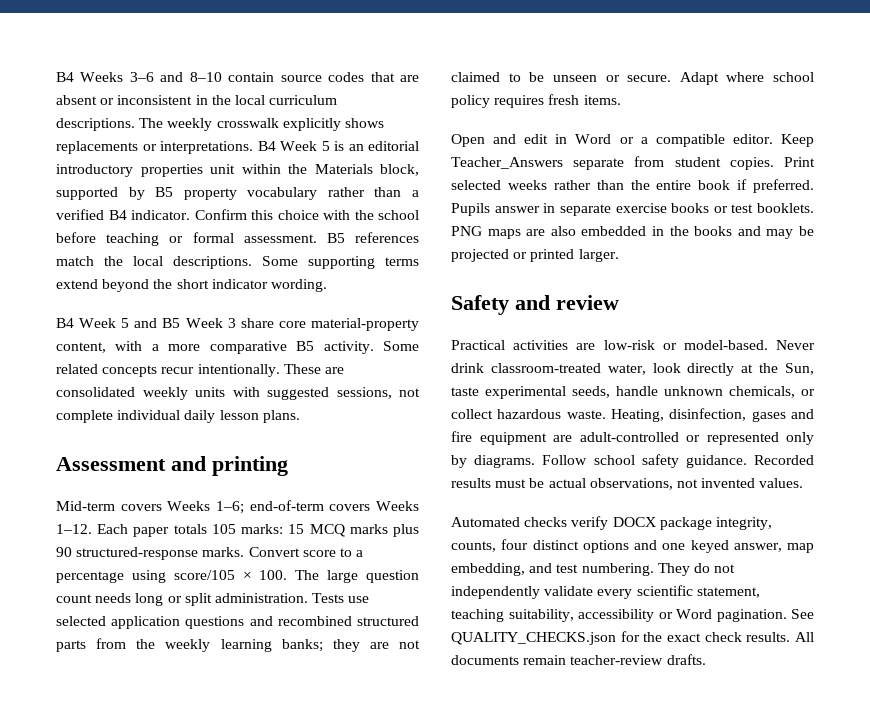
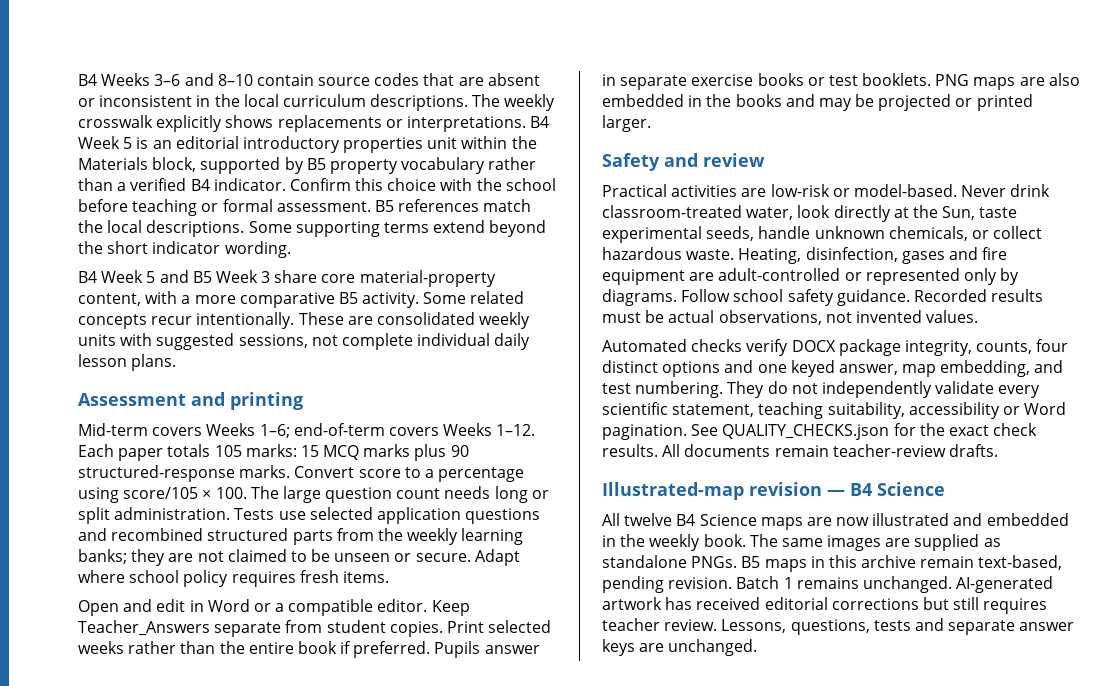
+ Illustrated-map revision — B4 Science
+ All twelve B4 Science maps are now illustrated and embedded in the weekly book. The same images are supplied as standalone PNGs. B5 maps in this archive remain text-based, pending revision. Batch 1 remains unchanged. AI-generated artwork has received editorial corrections but still requires teacher review. Lessons, questions, tests and separate answer keys are unchanged.

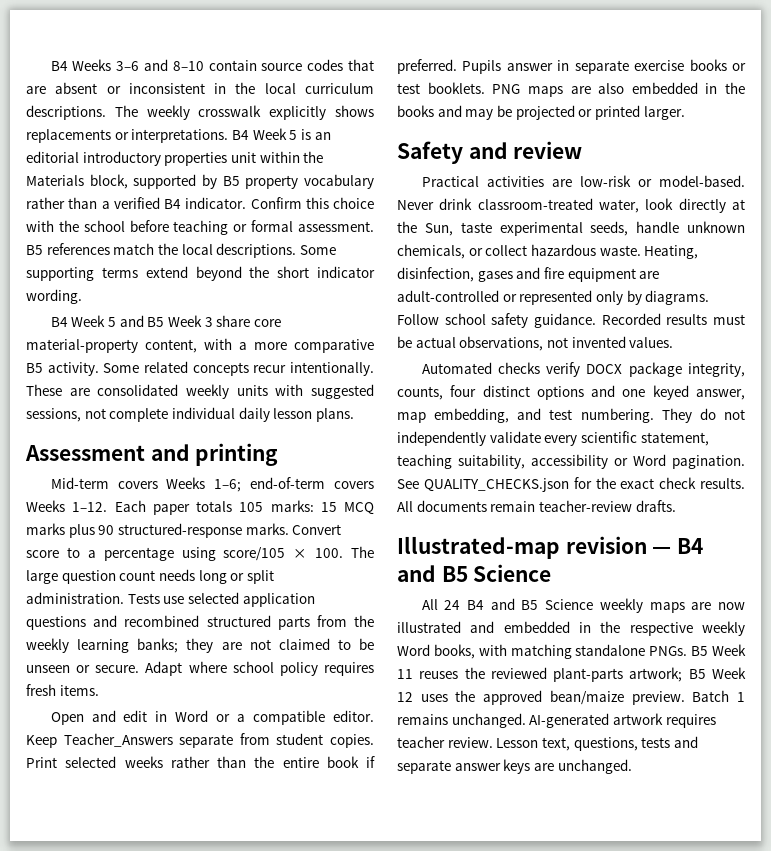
- Illustrated-map revision — B4 Science
+ Illustrated-map revision — B4 and B5 Science
- All twelve B4 Science maps are now illustrated and embedded in the weekly book. The same images are supplied as standalone PNGs. B5 maps in this archive remain text-based, pending revision.
+ All 24 B4 and B5 Science weekly maps are now illustrated and embedded in the respective weekly Word books, with matching standalone PNGs. B5 Week 11 reuses the reviewed plant-parts artwork; B5 Week 12 uses the approved bean/maize preview.
- AI-generated artwork has received editorial corrections but still requires teacher review.
+ AI-generated artwork requires teacher review.
- Lessons, questions, tests and separate answer keys are unchanged.
+ Lesson text, questions, tests and separate answer keys are unchanged.

